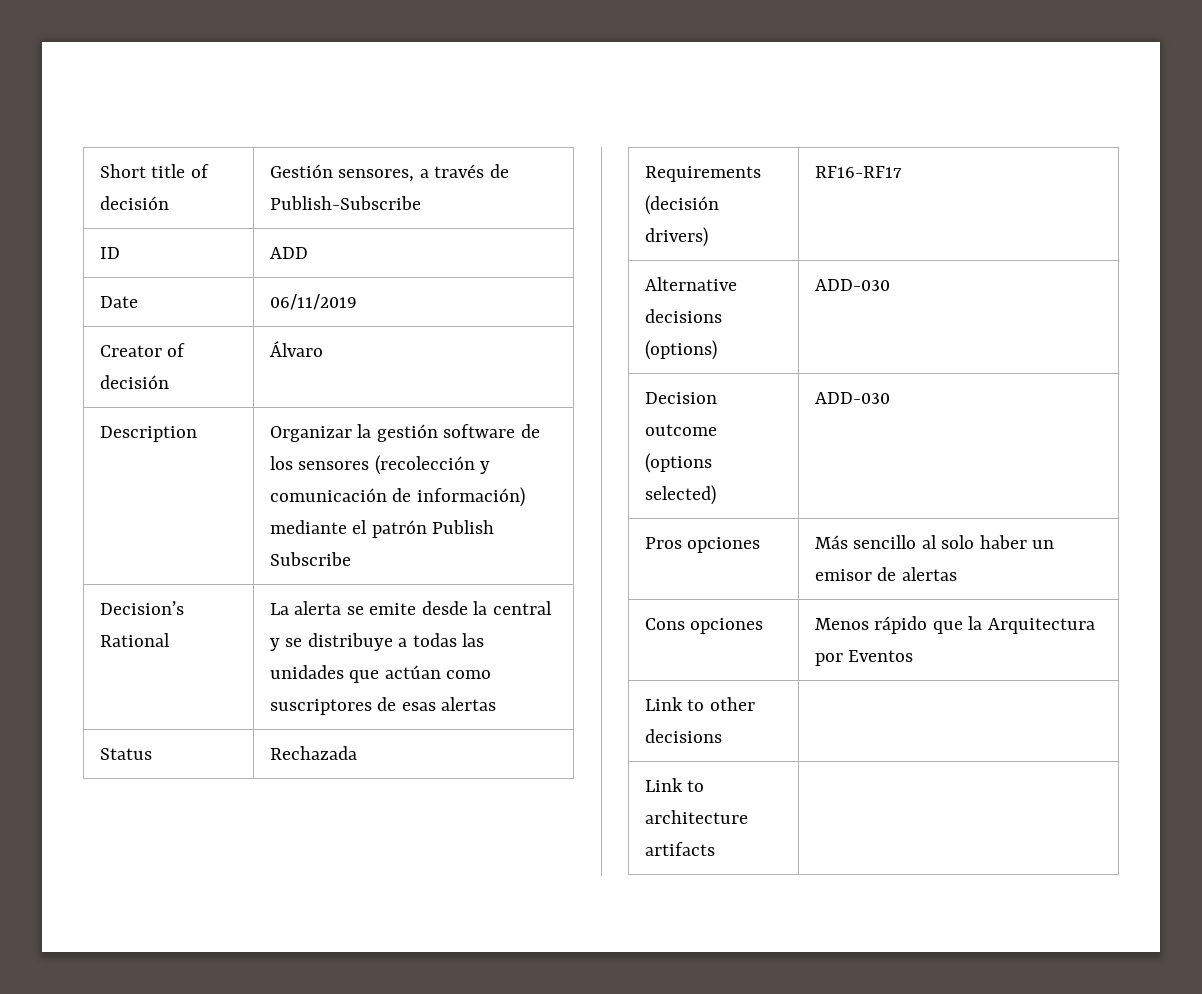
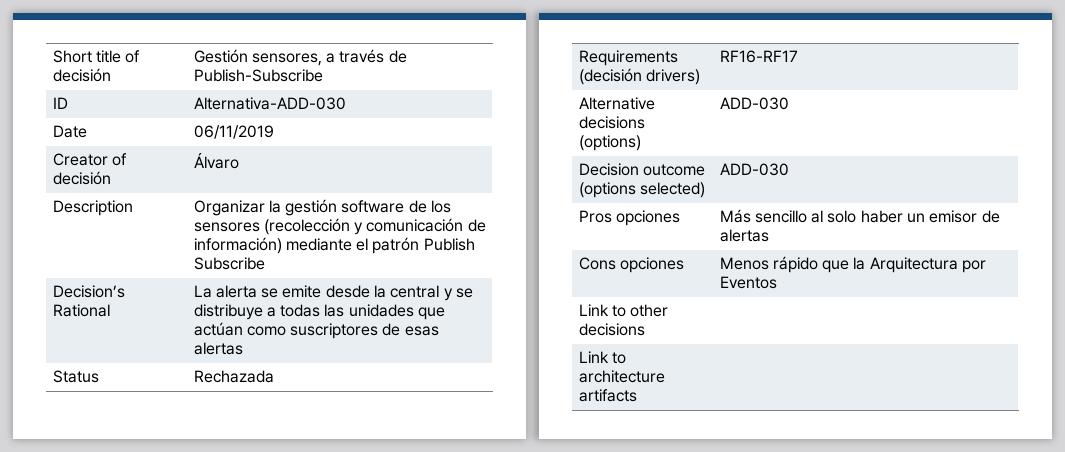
- ID | ADD
+ ID | Alternativa-ADD-030

